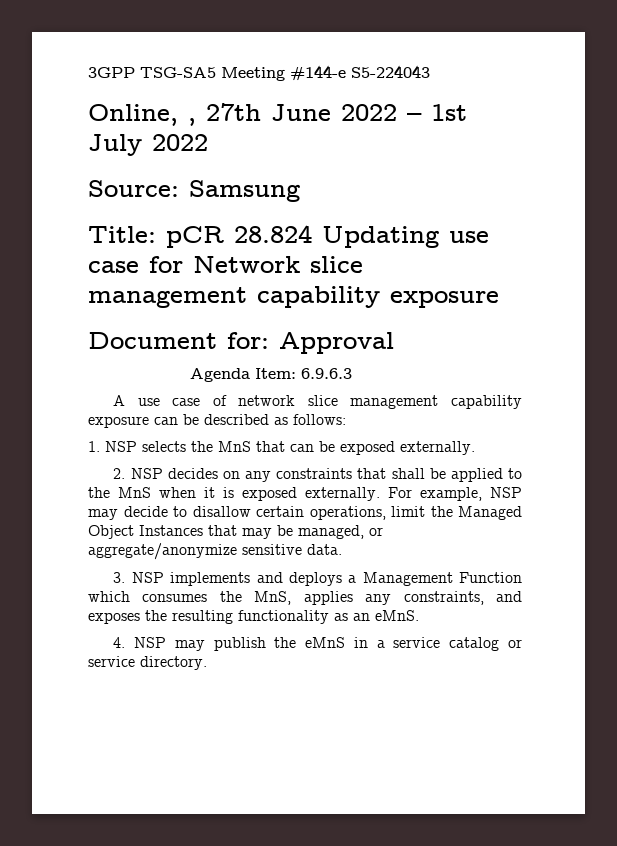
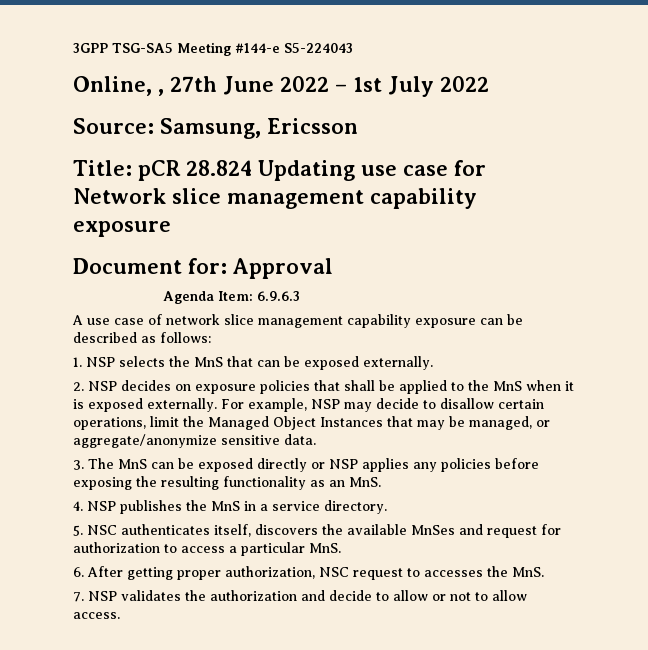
- Source: Samsung
+ Source: Samsung, Ericsson
- 2. NSP decides on any constraints that shall be applied to the MnS when it is exposed externally.
+ 2. NSP decides on exposure policies that shall be applied to the MnS when it is exposed externally.
- 3. NSP implements and deploys a Management Function which consumes the MnS, applies any constraints, and exposes the resulting functionality as an eMnS.
+ 3. The MnS can be exposed directly or NSP applies any policies before exposing the resulting functionality as an MnS.
- 4. NSP may publish the eMnS in a service catalog or service directory.
+ 4. NSP publishes the MnS in a service directory.
+ 5. NSC authenticates itself, discovers the available MnSes and request for authorization to access a particular MnS.
+ 6. After getting proper authorization, NSC request to accesses the MnS.
+ 7. NSP validates the authorization and decide to allow or not to allow access.

